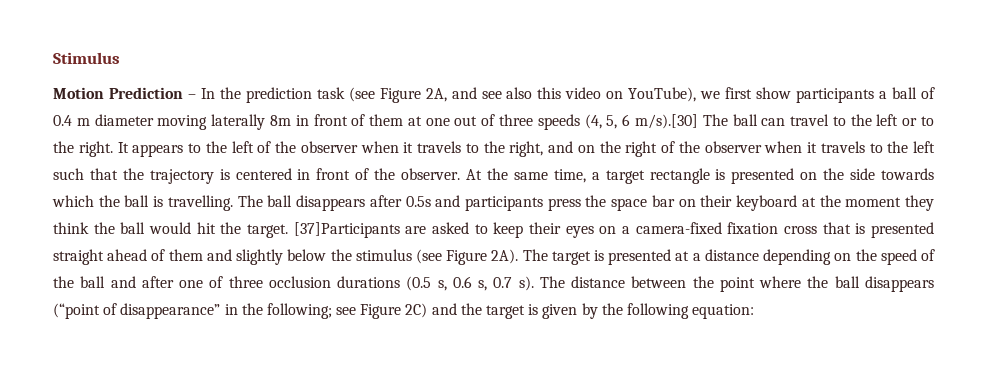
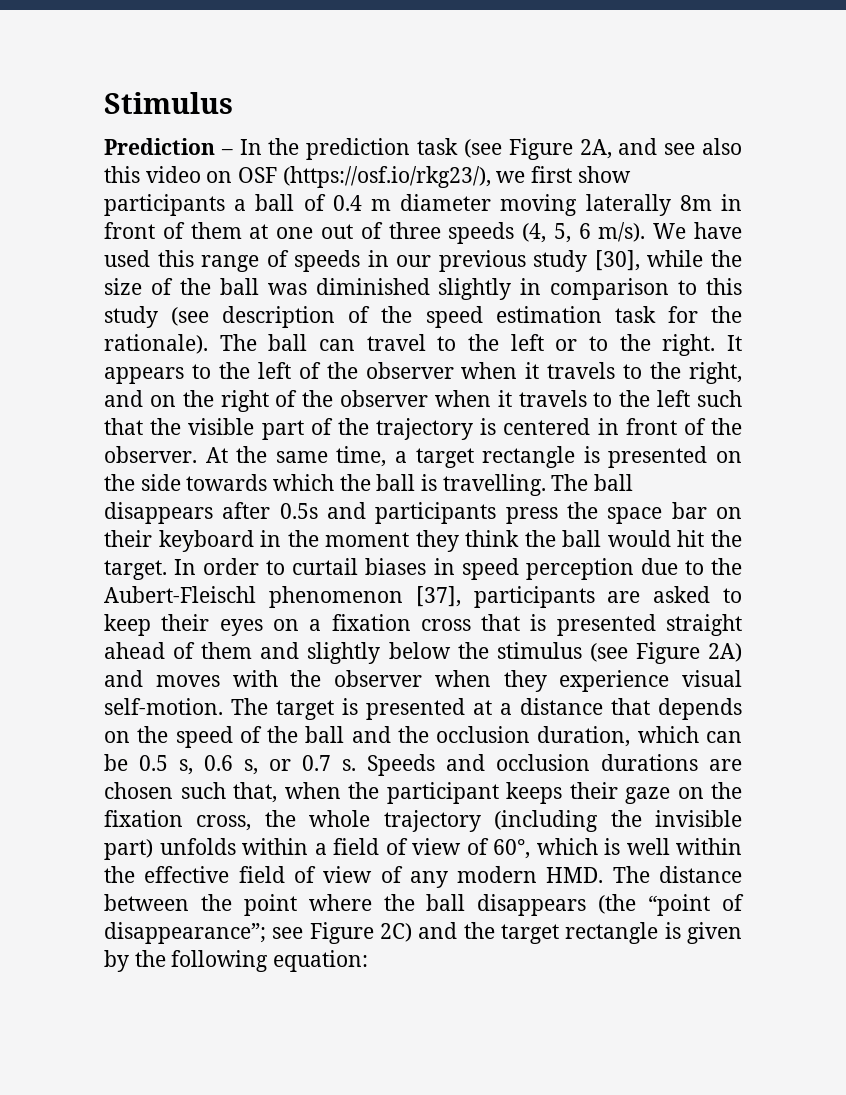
- Motion Prediction – In the prediction task (see Figure 2A, and see also this video on YouTube), we first show participants a ball of 0.4 m diameter moving laterally 8m in front of them at one out of three speeds (4, 5, 6 m/s).[30] The ball can travel to the left or to the right.
+ Prediction – In the prediction task (see Figure 2A, and see also this video on OSF (https://osf.io/rkg23/), we first show participants a ball of 0.4 m diameter moving laterally 8m in front of them at one out of three speeds (4, 5, 6 m/s). We have used this range of speeds in our previous study [30], while the size of the ball was diminished slightly in comparison to this study (see description of the speed estimation task for the rationale). The ball can travel to the left or to the right.
- It appears to the left of the observer when it travels to the right, and on the right of the observer when it travels to the left such that the trajectory is centered in front of the observer.
+ It appears to the left of the observer when it travels to the right, and on the right of the observer when it travels to the left such that the visible part of the trajectory is centered in front of the observer.
- The ball disappears after 0.5s and participants press the space bar on their keyboard at the moment they think the ball would hit the target.
+ The ball disappears after 0.5s and participants press the space bar on their keyboard in the moment they think the ball would hit the target.
- [37]Participants are asked to keep their eyes on a camera-fixed fixation cross that is presented straight ahead of them and slightly below the stimulus (see Figure 2A).
+ In order to curtail biases in speed perception due to the Aubert-Fleischl phenomenon [37], participants are asked to keep their eyes on a fixation cross that is presented straight ahead of them and slightly below the stimulus (see Figure 2A) and moves with the observer when they experience visual self-motion.
- The target is presented at a distance depending on the speed of the ball and after one of three occlusion durations (0.5 s, 0.6 s, 0.7 s). The distance between the point where the ball disappears (“point of disappearance” in the following; see Figure 2C) and the target is given by the following equation:
+ The target is presented at a distance that depends on the speed of the ball and the occlusion duration, which can be 0.5 s, 0.6 s, or 0.7 s. Speeds and occlusion durations are chosen such that, when the participant keeps their gaze on the fixation cross, the whole trajectory (including the invisible part) unfolds within a field of view of 60°, which is well within the effective field of view of any modern HMD. The distance between the point where the ball disappears (the “point of disappearance”; see Figure 2C) and the target rectangle is given by the following equation:

